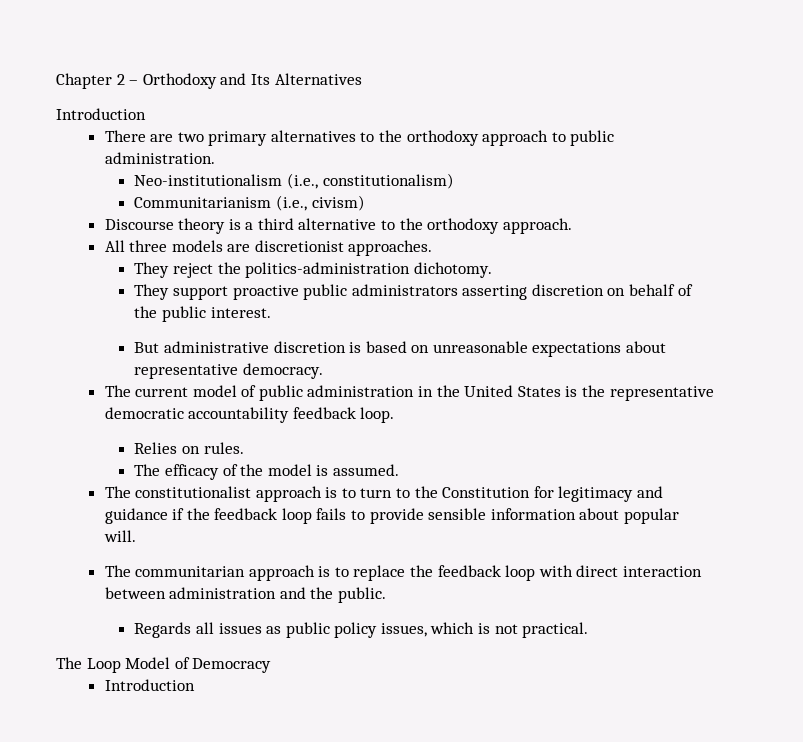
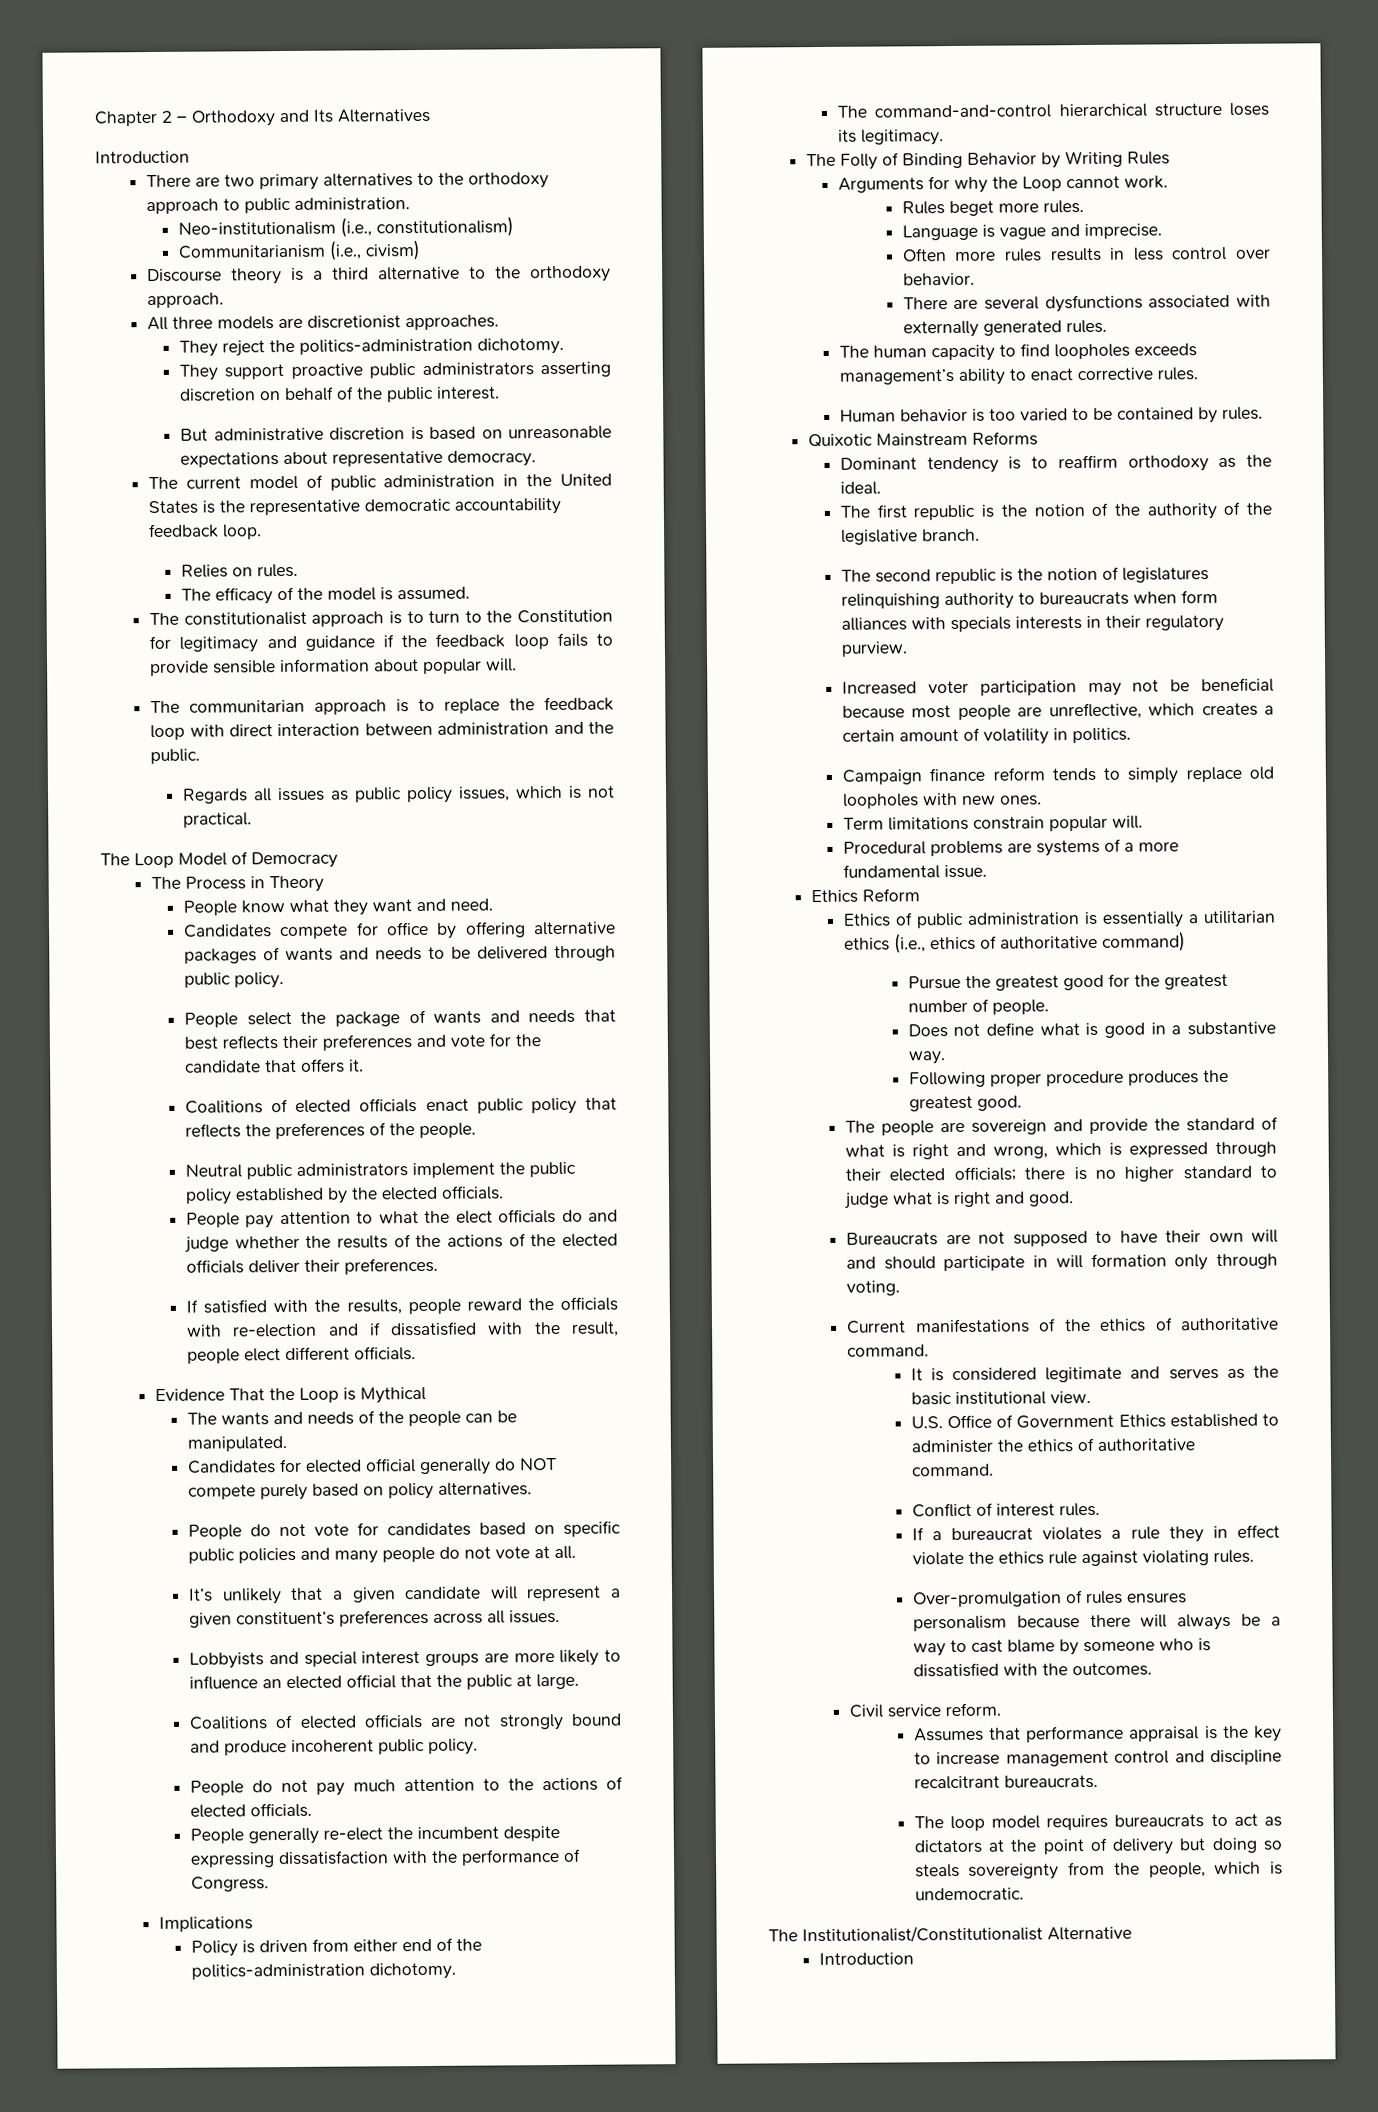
+ The Process in Theory
+ People know what they want and need.
+ Candidates compete for office by offering alternative packages of wants and needs to be delivered through public policy.
+ People select the package of wants and needs that best reflects their preferences and vote for the candidate that offers it.
+ Coalitions of elected officials enact public policy that reflects the preferences of the people.
+ Neutral public administrators implement the public policy established by the elected officials.
+ People pay attention to what the elect officials do and judge whether the results of the actions of the elected officials deliver their preferences.
+ If satisfied with the results, people reward the officials with re-election and if dissatisfied with the result, people elect different officials.
+ Evidence That the Loop is Mythical
+ The wants and needs of the people can be manipulated.
+ Candidates for elected official generally do NOT compete purely based on policy alternatives.
+ People do not vote for candidates based on specific public policies and many people do not vote at all.
+ It’s unlikely that a given candidate will represent a given constituent’s preferences across all issues.
+ Lobbyists and special interest groups are more likely to influence an elected official that the public at large.
+ Coalitions of elected officials are not strongly bound and produce incoherent public policy.
+ People do not pay much attention to the actions of elected officials.
+ People generally re-elect the incumbent despite expressing dissatisfaction with the performance of Congress.
+ Implications
+ Policy is driven from either end of the politics-administration dichotomy.
+ The command-and-control hierarchical structure loses its legitimacy.
+ The Folly of Binding Behavior by Writing Rules
+ Arguments for why the Loop cannot work.
+ Rules beget more rules.
+ Language is vague and imprecise.
+ Often more rules results in less control over behavior.
+ There are several dysfunctions associated with externally generated rules.
+ The human capacity to find loopholes exceeds management’s ability to enact corrective rules.
+ Human behavior is too varied to be contained by rules.
+ Quixotic Mainstream Reforms
+ Dominant tendency is to reaffirm orthodoxy as the ideal.
+ The first republic is the notion of the authority of the legislative branch.
+ The second republic is the notion of legislatures relinquishing authority to bureaucrats when form alliances with specials interests in their regulatory purview.
+ Increased voter participation may not be beneficial because most people are unreflective, which creates a certain amount of volatility in politics.
+ Campaign finance reform tends to simply replace old loopholes with new ones.
+ Term limitations constrain popular will.
+ Procedural problems are systems of a more fundamental issue.
+ Ethics Reform
+ Ethics of public administration is essentially a utilitarian ethics (i.e., ethics of authoritative command)
+ Pursue the greatest good for the greatest number of people.
+ Does not define what is good in a substantive way.
+ Following proper procedure produces the greatest good.
+ The people are sovereign and provide the standard of what is right and wrong, which is expressed through their elected officials; there is no higher standard to judge what is right and good.
+ Bureaucrats are not supposed to have their own will and should participate in will formation only through voting.
+ Current manifestations of the ethics of authoritative command.
+ It is considered legitimate and serves as the basic institutional view.
+ U.S. Office of Government Ethics established to administer the ethics of authoritative command.
+ Conflict of interest rules.
+ If a bureaucrat violates a rule they in effect violate the ethics rule against violating rules.
+ Over-promulgation of rules ensures personalism because there will always be a way to cast blame by someone who is dissatisfied with the outcomes.
+ Civil service reform.
+ Assumes that performance appraisal is the key to increase management control and discipline recalcitrant bureaucrats.
+ The loop model requires bureaucrats to act as dictators at the point of delivery but doing so steals sovereignty from the people, which is undemocratic.
+ The Institutionalist/Constitutionalist Alternative

